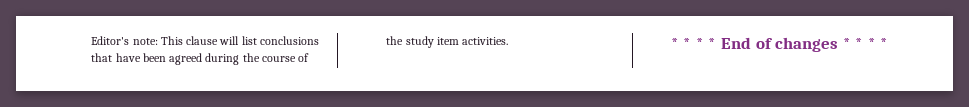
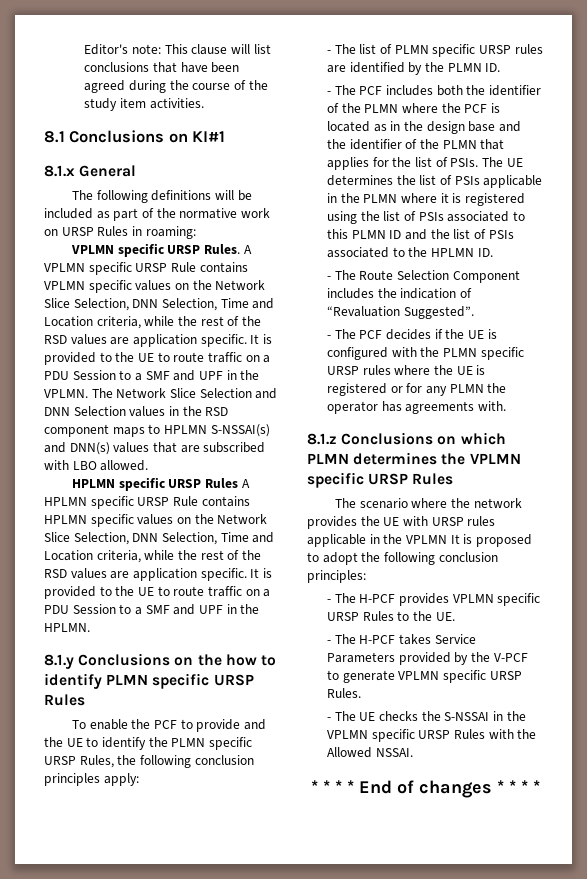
+ 8.1 Conclusions on KI#1
+ 8.1.x General
+ The following definitions will be included as part of the normative work on URSP Rules in roaming:
+ VPLMN specific URSP Rules. A VPLMN specific URSP Rule contains VPLMN specific values on the Network Slice Selection, DNN Selection, Time and Location criteria, while the rest of the RSD values are application specific. It is provided to the UE to route traffic on a PDU Session to a SMF and UPF in the VPLMN. The Network Slice Selection and DNN Selection values in the RSD component maps to HPLMN S-NSSAI(s) and DNN(s) values that are subscribed with LBO allowed.
+ HPLMN specific URSP Rules A HPLMN specific URSP Rule contains HPLMN specific values on the Network Slice Selection, DNN Selection, Time and Location criteria, while the rest of the RSD values are application specific. It is provided to the UE to route traffic on a PDU Session to a SMF and UPF in the HPLMN.
+ 8.1.y Conclusions on the how to identify PLMN specific URSP Rules
+ To enable the PCF to provide and the UE to identify the PLMN specific URSP Rules, the following conclusion principles apply:
+ - The list of PLMN specific URSP rules are identified by the PLMN ID.
+ - The PCF includes both the identifier of the PLMN where the PCF is located as in the design base and the identifier of the PLMN that applies for the list of PSIs. The UE determines the list of PSIs applicable in the PLMN where it is registered using the list of PSIs associated to this PLMN ID and the list of PSIs associated to the HPLMN ID.
+ - The Route Selection Component includes the indication of “Revaluation Suggested”.
+ - The PCF decides if the UE is configured with the PLMN specific URSP rules where the UE is registered or for any PLMN the operator has agreements with.
+ 8.1.z Conclusions on which PLMN determines the VPLMN specific URSP Rules
+ The scenario where the network provides the UE with URSP rules applicable in the VPLMN It is proposed to adopt the following conclusion principles:
+ - The H-PCF provides VPLMN specific URSP Rules to the UE.
+ - The H-PCF takes Service Parameters provided by the V-PCF to generate VPLMN specific URSP Rules.
+ - The UE checks the S-NSSAI in the VPLMN specific URSP Rules with the Allowed NSSAI.

